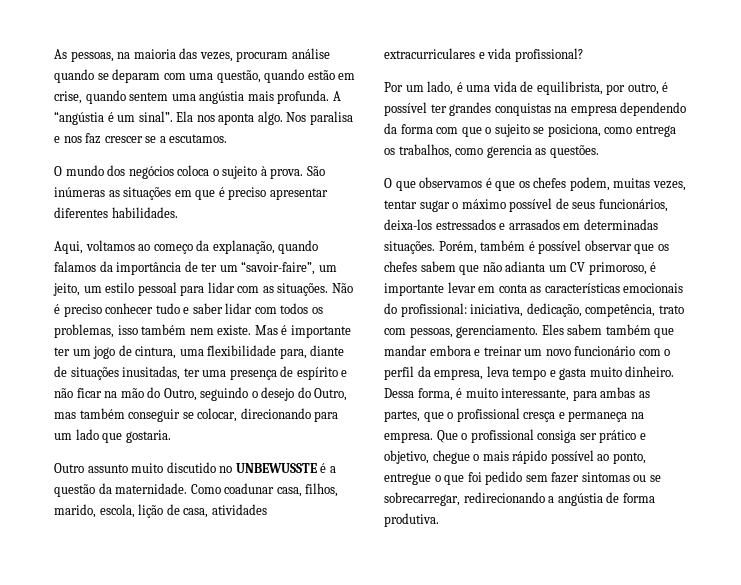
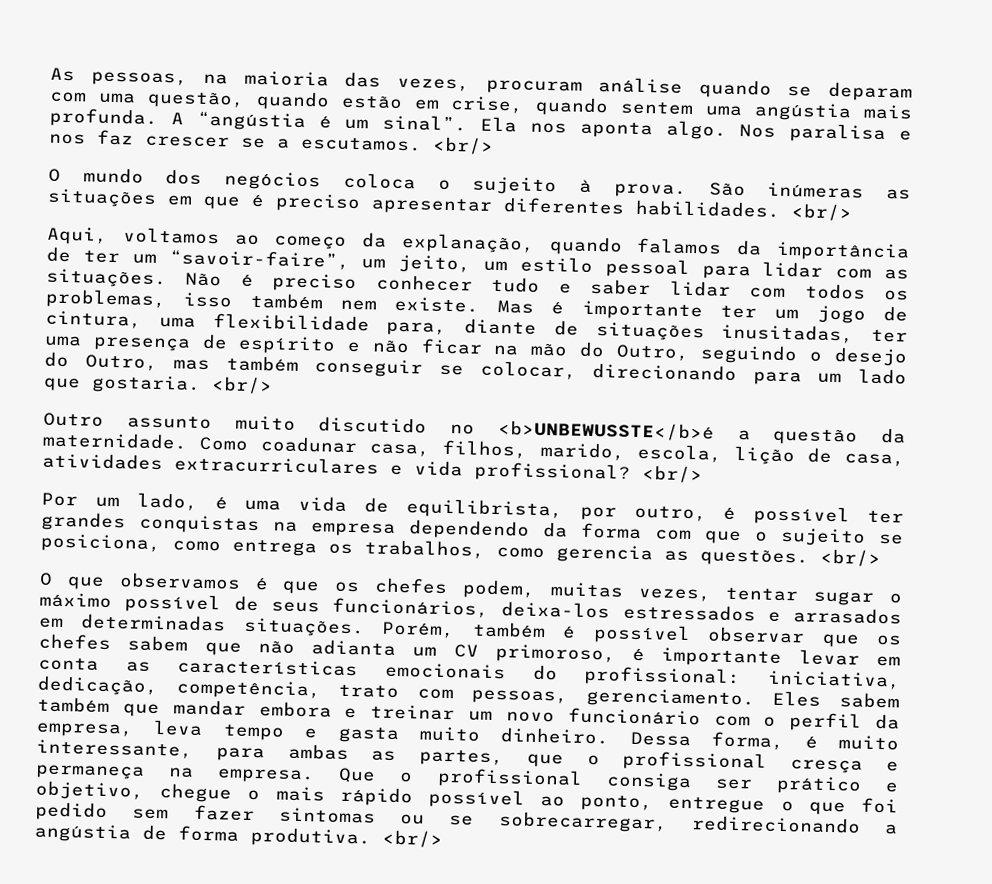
- Nos paralisa e nos faz crescer se a escutamos.
+ Nos paralisa e nos faz crescer se a escutamos. <br/>
- São inúmeras as situações em que é preciso apresentar diferentes habilidades.
+ São inúmeras as situações em que é preciso apresentar diferentes habilidades. <br/>
- Mas é importante ter um jogo de cintura, uma flexibilidade para, diante de situações inusitadas, ter uma presença de espírito e não ficar na mão do Outro, seguindo o desejo do Outro, mas também conseguir se colocar, direcionando para um lado que gostaria.
+ Mas é importante ter um jogo de cintura, uma flexibilidade para, diante de situações inusitadas, ter uma presença de espírito e não ficar na mão do Outro, seguindo o desejo do Outro, mas também conseguir se colocar, direcionando para um lado que gostaria. <br/>
- Outro assunto muito discutido no UNBEWUSSTE é a questão da maternidade.
+ Outro assunto muito discutido no <b>UNBEWUSSTE</b>é a questão da maternidade.
- Como coadunar casa, filhos, marido, escola, lição de casa, atividades extracurriculares e vida profissional?
+ Como coadunar casa, filhos, marido, escola, lição de casa, atividades extracurriculares e vida profissional? <br/>
- Por um lado, é uma vida de equilibrista, por outro, é possível ter grandes conquistas na empresa dependendo da forma com que o sujeito se posiciona, como entrega os trabalhos, como gerencia as questões.
+ Por um lado, é uma vida de equilibrista, por outro, é possível ter grandes conquistas na empresa dependendo da forma com que o sujeito se posiciona, como entrega os trabalhos, como gerencia as questões. <br/>
- Que o profissional consiga ser prático e objetivo, chegue o mais rápido possível ao ponto, entregue o que foi pedido sem fazer sintomas ou se sobrecarregar, redirecionando a angústia de forma produtiva.
+ Que o profissional consiga ser prático e objetivo, chegue o mais rápido possível ao ponto, entregue o que foi pedido sem fazer sintomas ou se sobrecarregar, redirecionando a angústia de forma produtiva. <br/>

